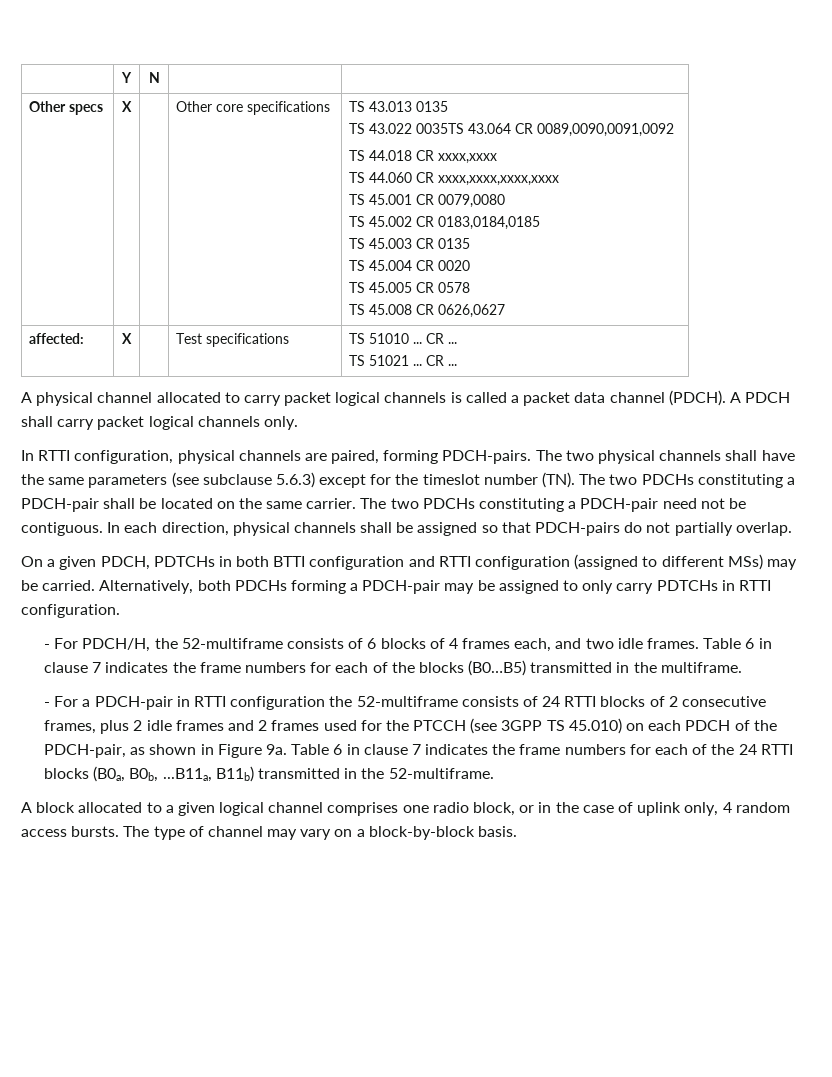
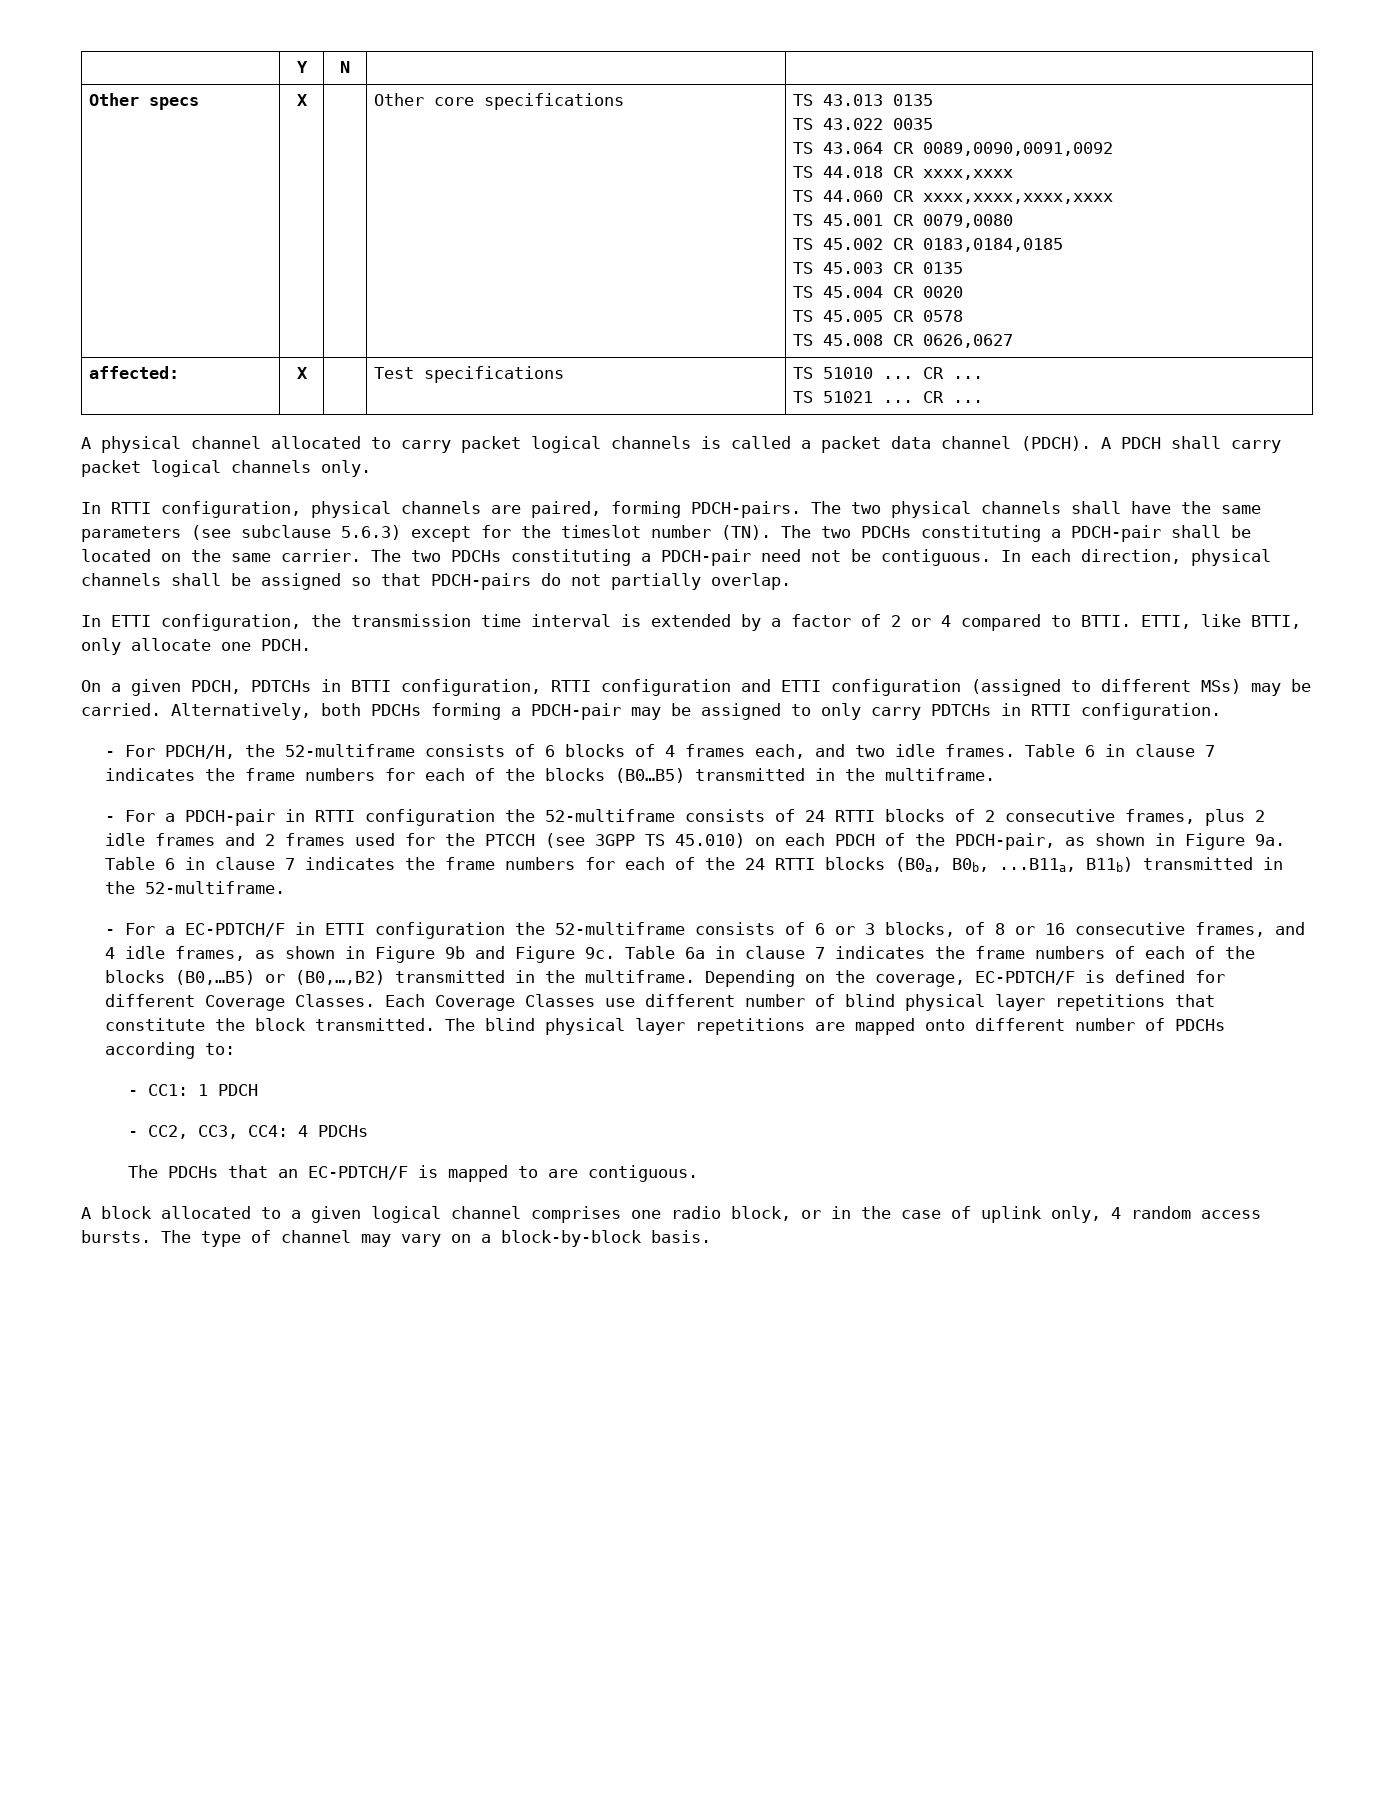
- TS 43.022 0035TS 43.064 CR 0089,0090,0091,0092
+ TS 43.022 0035
+ TS 43.064 CR 0089,0090,0091,0092
+ In ETTI configuration, the transmission time interval is extended by a factor of 2 or 4 compared to BTTI. ETTI, like BTTI, only allocate one PDCH.
- On a given PDCH, PDTCHs in both BTTI configuration and RTTI configuration (assigned to different MSs) may be carried.
+ On a given PDCH, PDTCHs in BTTI configuration, RTTI configuration and ETTI configuration (assigned to different MSs) may be carried.
+ - For a EC-PDTCH/F in ETTI configuration the 52-multiframe consists of 6 or 3 blocks, of 8 or 16 consecutive frames, and 4 idle frames, as shown in Figure 9b and Figure 9c. Table 6a in clause 7 indicates the frame numbers of each of the blocks (B0,…B5) or (B0,…,B2) transmitted in the multiframe. Depending on the coverage, EC-PDTCH/F is defined for different Coverage Classes. Each Coverage Classes use different number of blind physical layer repetitions that constitute the block transmitted. The blind physical layer repetitions are mapped onto different number of PDCHs according to:
+ - CC1: 1 PDCH
+ - CC2, CC3, CC4: 4 PDCHs
+ The PDCHs that an EC-PDTCH/F is mapped to are contiguous.

